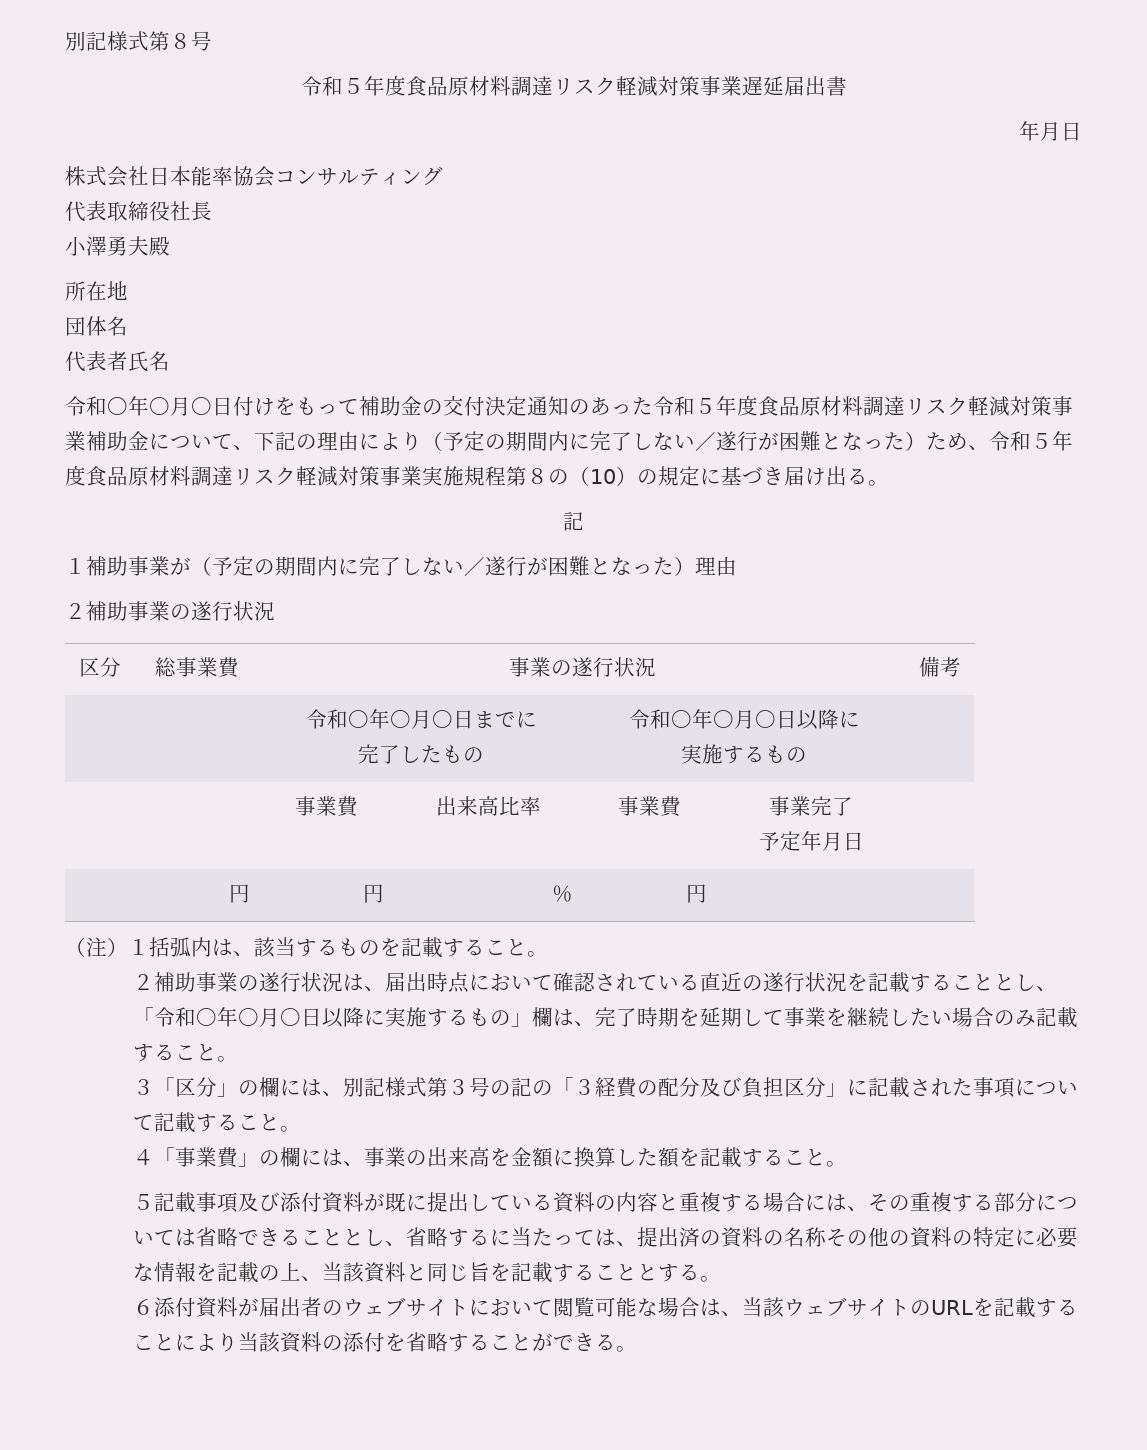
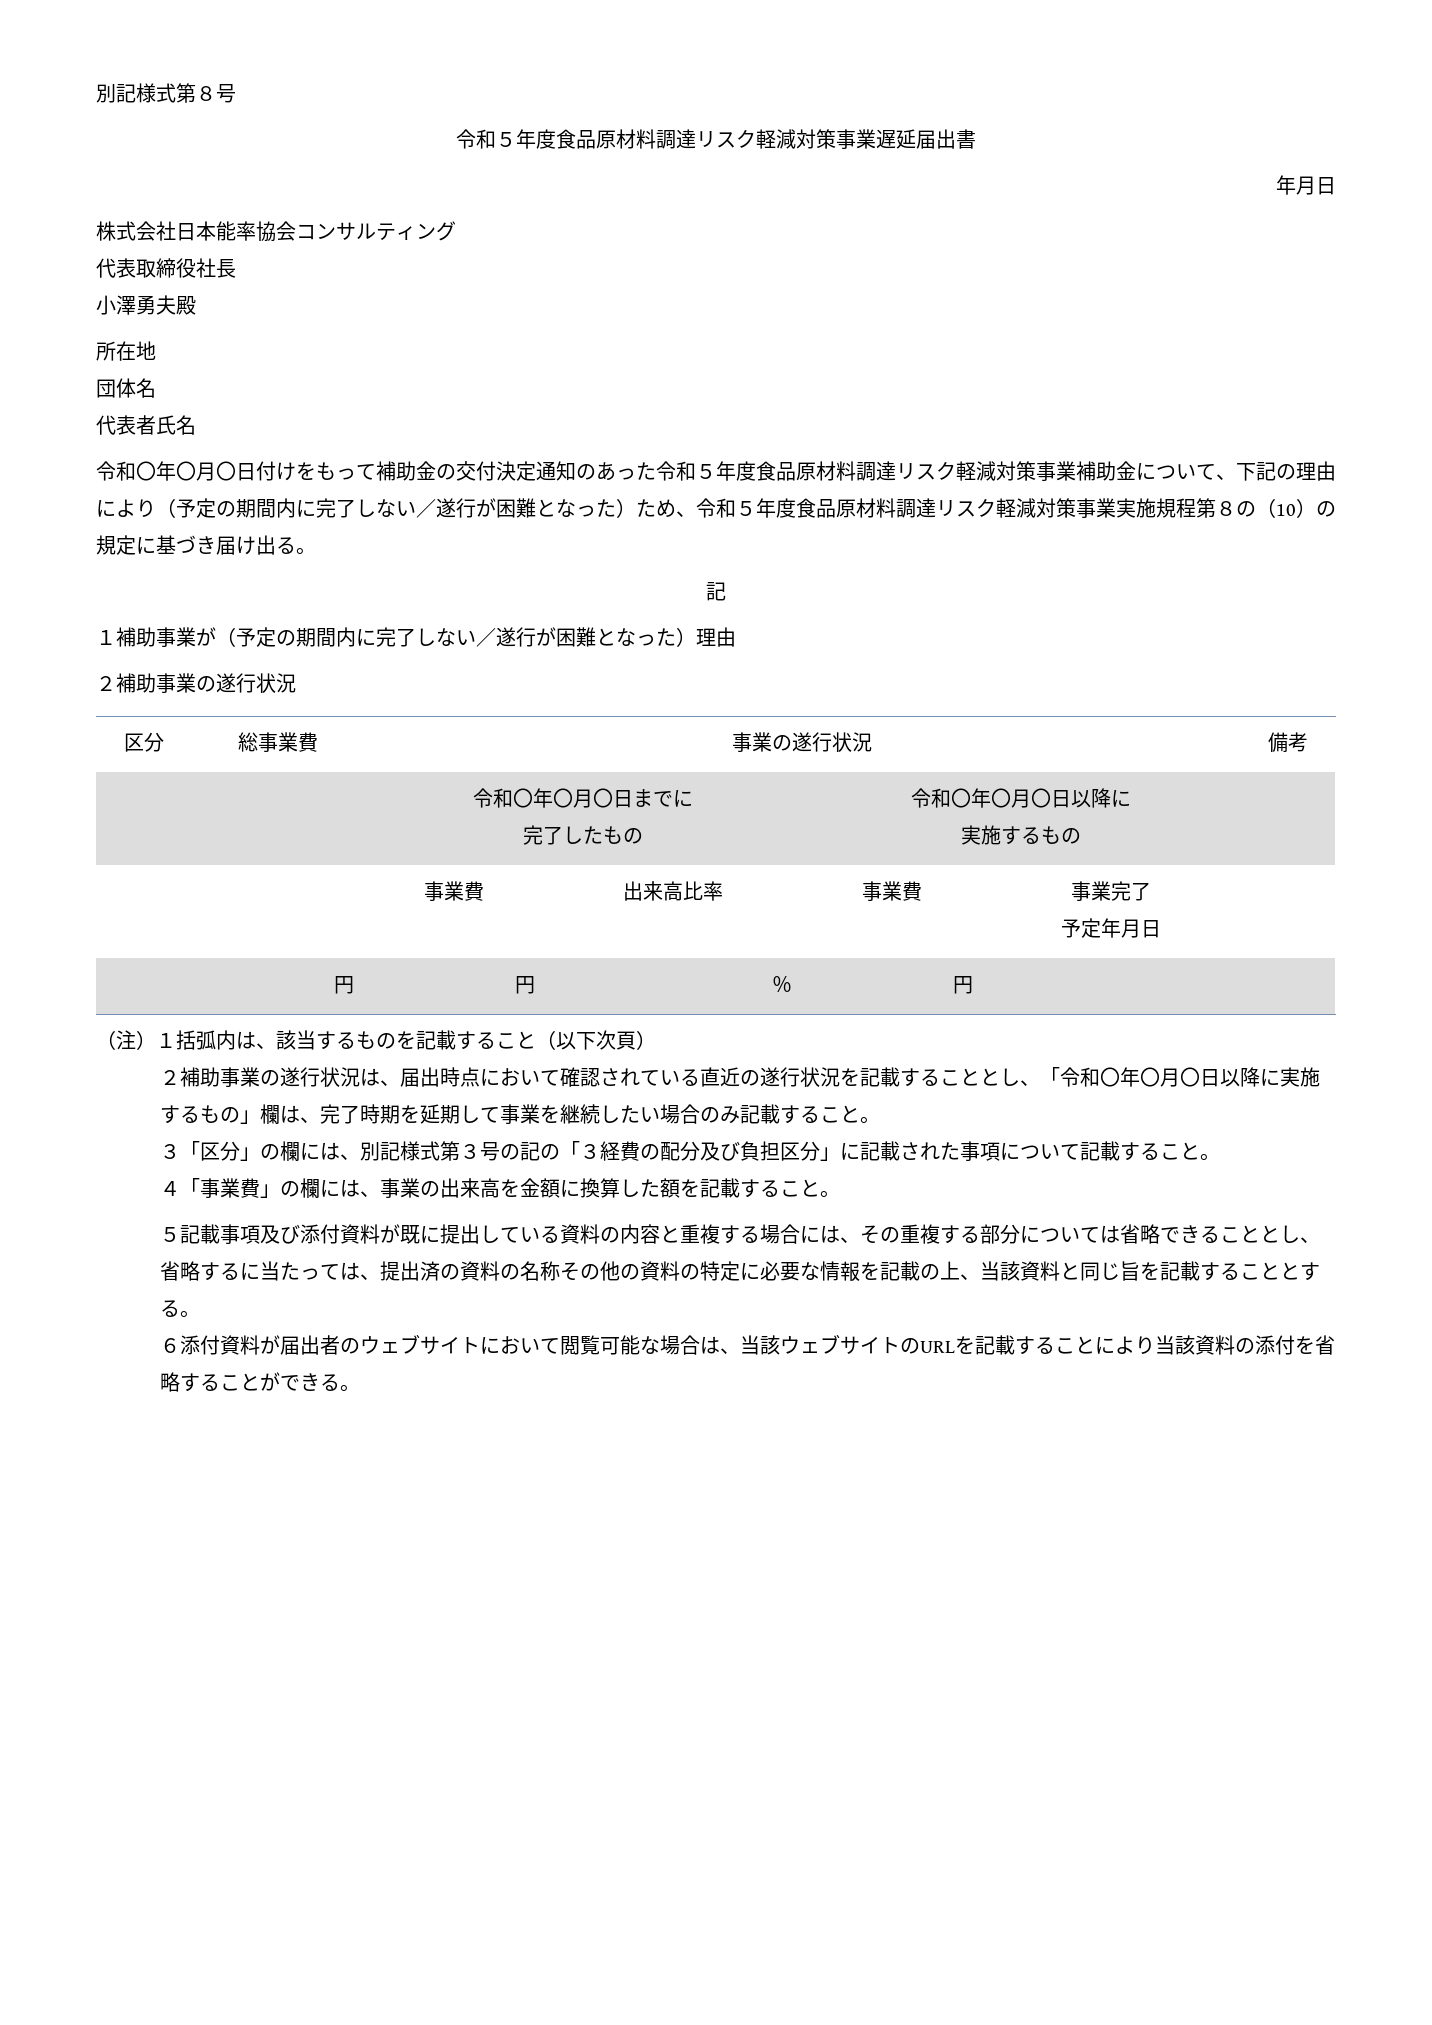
- （注）１括弧内は、該当するものを記載すること。
+ （注）１括弧内は、該当するものを記載すること（以下次頁）

